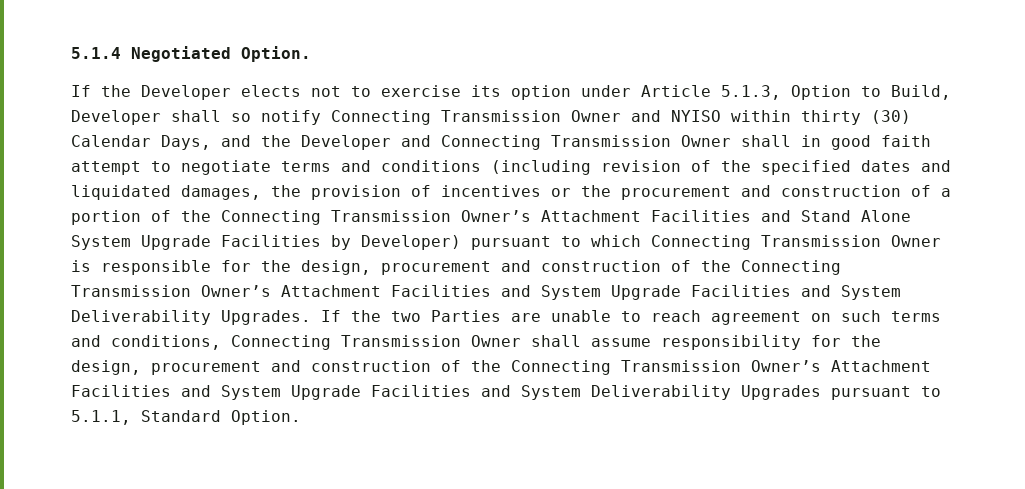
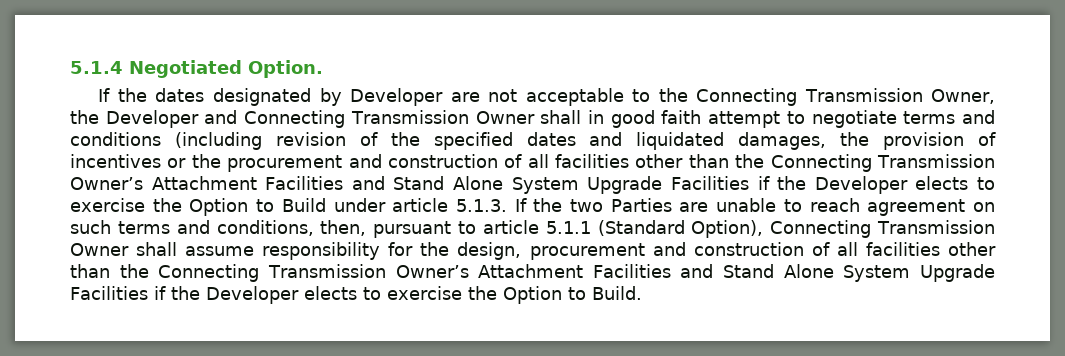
- If the Developer elects not to exercise its option under Article 5.1.3, Option to Build, Developer shall so notify Connecting Transmission Owner and NYISO within thirty (30) Calendar Days, and the Developer and Connecting Transmission Owner shall in good faith attempt to negotiate terms and conditions (including revision of the specified dates and liquidated damages, the provision of incentives or the procurement and construction of a portion of the Connecting Transmission Owner’s Attachment Facilities and Stand Alone System Upgrade Facilities by Developer) pursuant to which Connecting Transmission Owner is responsible for the design, procurement and construction of the Connecting Transmission Owner’s Attachment Facilities and System Upgrade Facilities and System Deliverability Upgrades. If the two Parties are unable to reach agreement on such terms and conditions, Connecting Transmission Owner shall assume responsibility for the design, procurement and construction of the Connecting Transmission Owner’s Attachment Facilities and System Upgrade Facilities and System Deliverability Upgrades pursuant to 5.1.1, Standard Option.
+ If the dates designated by Developer are not acceptable to the Connecting Transmission Owner, the Developer and Connecting Transmission Owner shall in good faith attempt to negotiate terms and conditions (including revision of the specified dates and liquidated damages, the provision of incentives or the procurement and construction of all facilities other than the Connecting Transmission Owner’s Attachment Facilities and Stand Alone System Upgrade Facilities if the Developer elects to exercise the Option to Build under article 5.1.3. If the two Parties are unable to reach agreement on such terms and conditions, then, pursuant to article 5.1.1 (Standard Option), Connecting Transmission Owner shall assume responsibility for the design, procurement and construction of all facilities other than the Connecting Transmission Owner’s Attachment Facilities and Stand Alone System Upgrade Facilities if the Developer elects to exercise the Option to Build.

